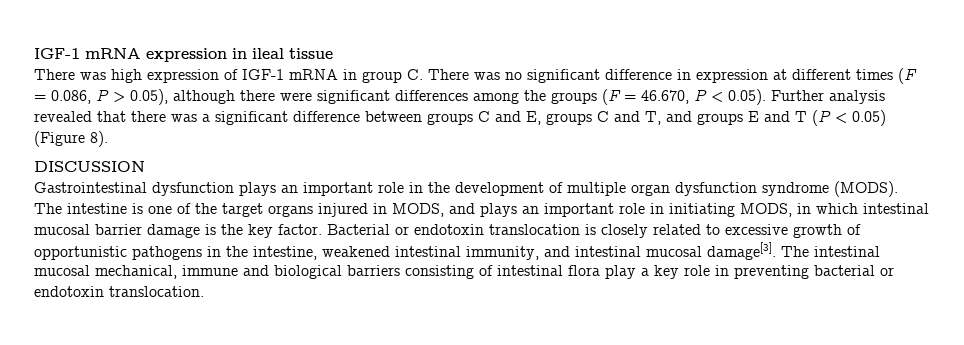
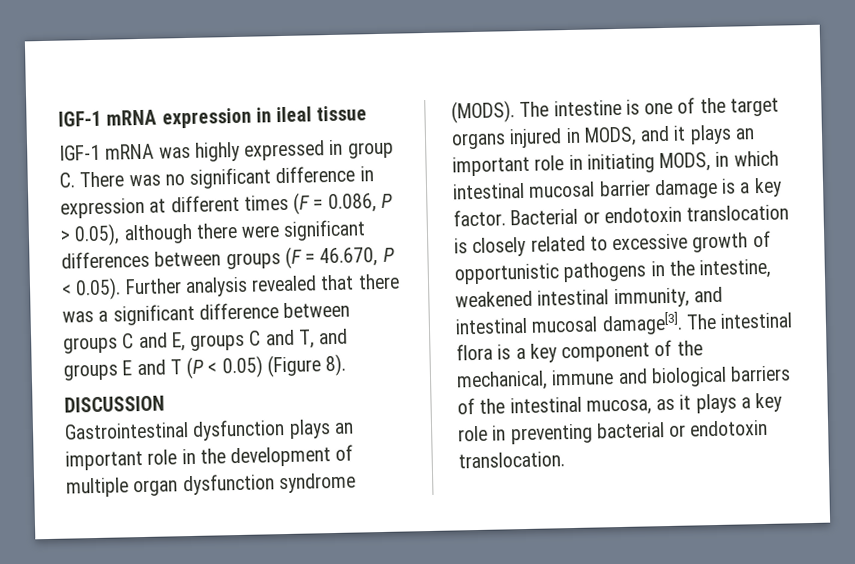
- There was high expression of IGF-1 mRNA in group C. There was no significant difference in expression at different times (F = 0.086, P > 0.05), although there were significant differences among the groups (F = 46.670, P < 0.05). Further analysis revealed that there was a significant difference between groups C and E, groups C and T, and groups E and T (P < 0.05) (Figure 8).
+ IGF-1 mRNA was highly expressed in group C. There was no significant difference in expression at different times (F = 0.086, P > 0.05), although there were significant differences between groups (F = 46.670, P < 0.05). Further analysis revealed that there was a significant difference between groups C and E, groups C and T, and groups E and T (P < 0.05) (Figure 8).
- The intestine is one of the target organs injured in MODS, and plays an important role in initiating MODS, in which intestinal mucosal barrier damage is the key factor.
+ The intestine is one of the target organs injured in MODS, and it plays an important role in initiating MODS, in which intestinal mucosal barrier damage is a key factor.
- The intestinal mucosal mechanical, immune and biological barriers consisting of intestinal flora play a key role in preventing bacterial or endotoxin translocation.
+ The intestinal flora is a key component of the mechanical, immune and biological barriers of the intestinal mucosa, as it plays a key role in preventing bacterial or endotoxin translocation.

